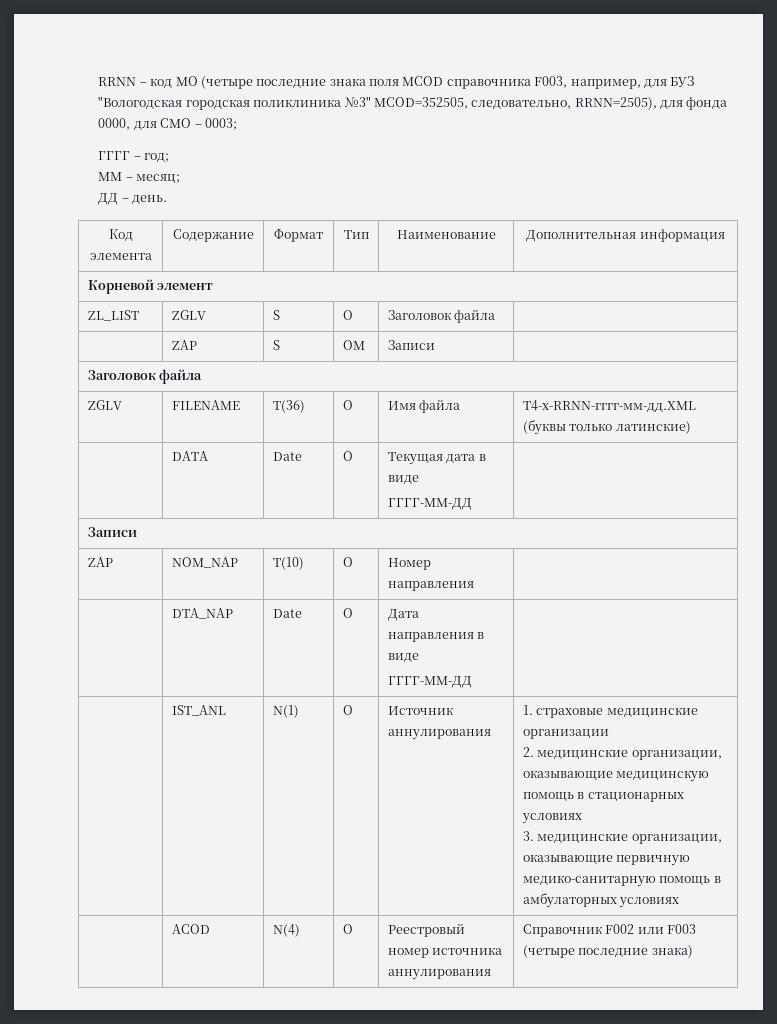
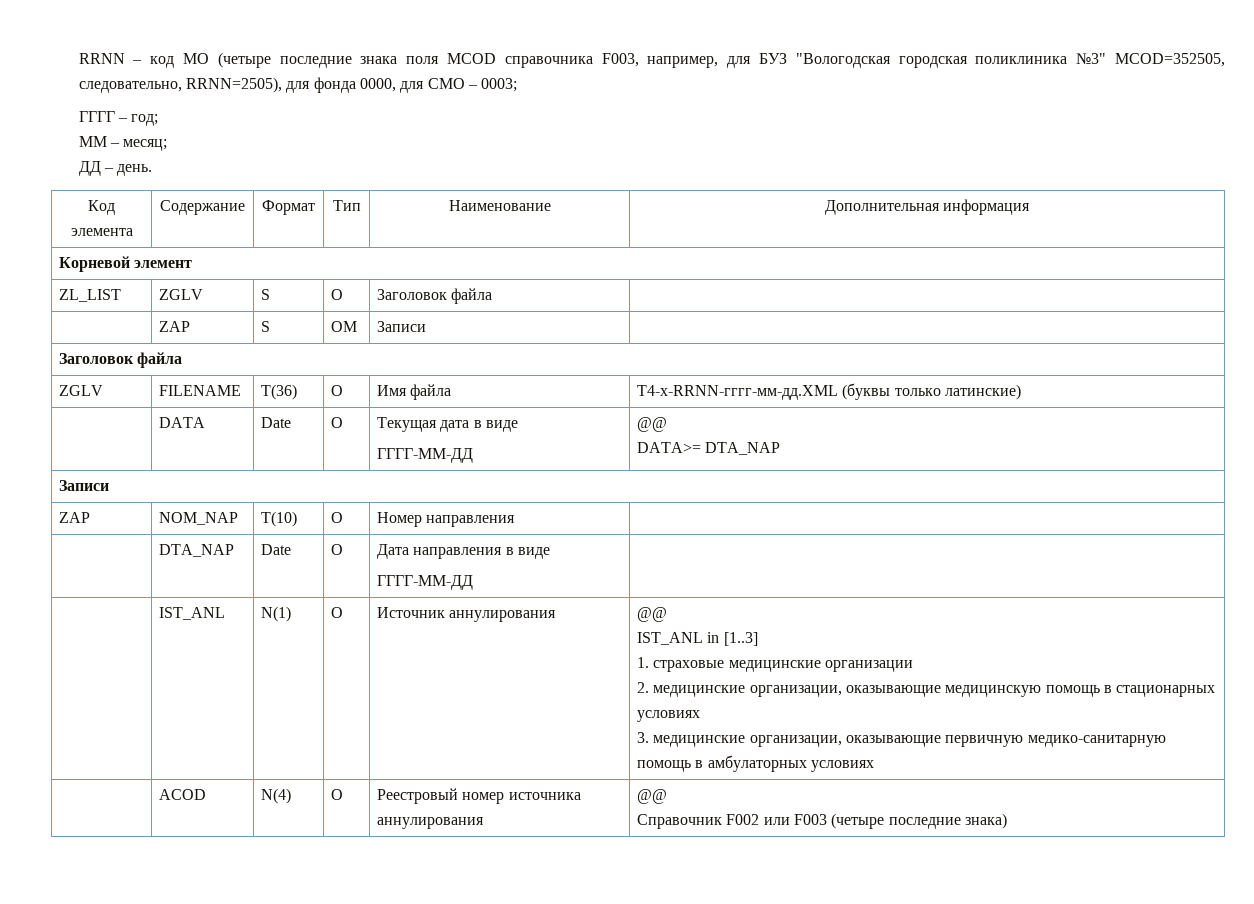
  | DATA | Date | О | Текущая дата в виде
- ГГГГ-ММ-ДД |
+ ГГГГ-ММ-ДД | @@
+ DATA>= DTA_NAP
- | IST_ANL | N(1) | О | Источник аннулирования | 1. страховые медицинские организации
+ | IST_ANL | N(1) | О | Источник аннулирования | @@
+ IST_ANL in [1..3]
+ 1. страховые медицинские организации
- | ACOD | N(4) | О | Реестровый номер источника аннулирования | Справочник F002 или F003 (четыре последние знака)
+ | ACOD | N(4) | О | Реестровый номер источника аннулирования | @@
+ Справочник F002 или F003 (четыре последние знака)

